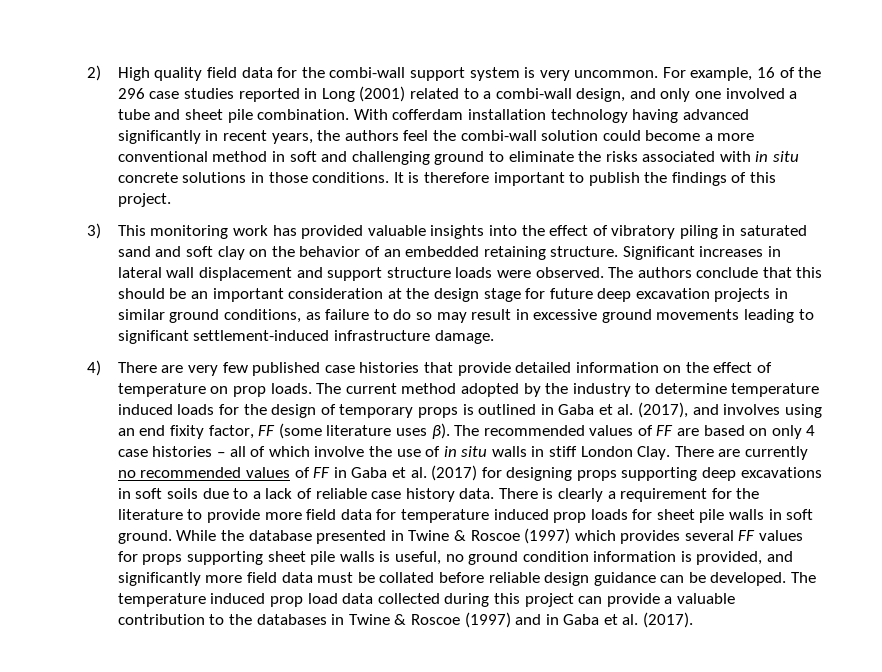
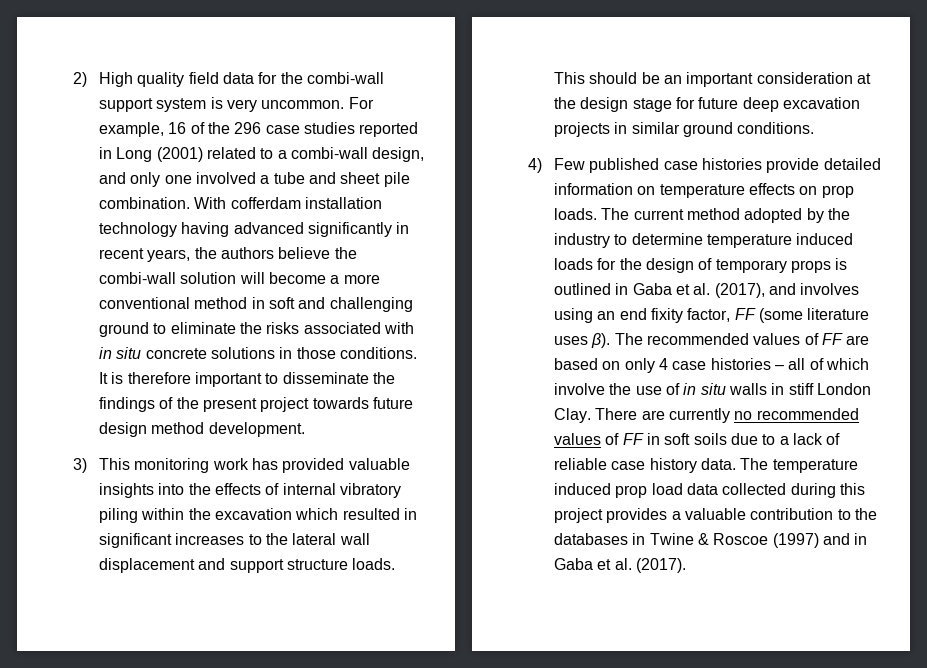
- With cofferdam installation technology having advanced significantly in recent years, the authors feel the combi-wall solution could become a more conventional method in soft and challenging ground to eliminate the risks associated with in situ concrete solutions in those conditions.
+ With cofferdam installation technology having advanced significantly in recent years, the authors believe the combi-wall solution will become a more conventional method in soft and challenging ground to eliminate the risks associated with in situ concrete solutions in those conditions.
- It is therefore important to publish the findings of this project.
+ It is therefore important to disseminate the findings of the present project towards future design method development.
- 3) This monitoring work has provided valuable insights into the effect of vibratory piling in saturated sand and soft clay on the behavior of an embedded retaining structure. Significant increases in lateral wall displacement and support structure loads were observed. The authors conclude that this should be an important consideration at the design stage for future deep excavation projects in similar ground conditions, as failure to do so may result in excessive ground movements leading to significant settlement-induced infrastructure damage.
- 4) There are very few published case histories that provide detailed information on the effect of temperature on prop loads.
+ 3) This monitoring work has provided valuable insights into the effects of internal vibratory piling within the excavation which resulted in significant increases to the lateral wall displacement and support structure loads. This should be an important consideration at the design stage for future deep excavation projects in similar ground conditions.
+ 4) Few published case histories provide detailed information on temperature effects on prop loads.
- There are currently no recommended values of FF in Gaba et al. (2017) for designing props supporting deep excavations in soft soils due to a lack of reliable case history data.
+ There are currently no recommended values of FF in soft soils due to a lack of reliable case history data.
- There is clearly a requirement for the literature to provide more field data for temperature induced prop loads for sheet pile walls in soft ground. While the database presented in Twine & Roscoe (1997) which provides several FF values for props supporting sheet pile walls is useful, no ground condition information is provided, and significantly more field data must be collated before reliable design guidance can be developed.
- The temperature induced prop load data collected during this project can provide a valuable contribution to the databases in Twine & Roscoe (1997) and in Gaba et al. (2017).
+ The temperature induced prop load data collected during this project provides a valuable contribution to the databases in Twine & Roscoe (1997) and in Gaba et al. (2017).

